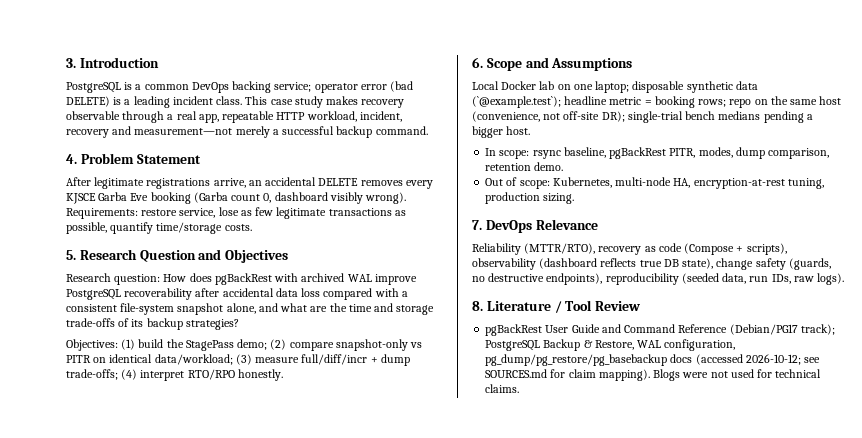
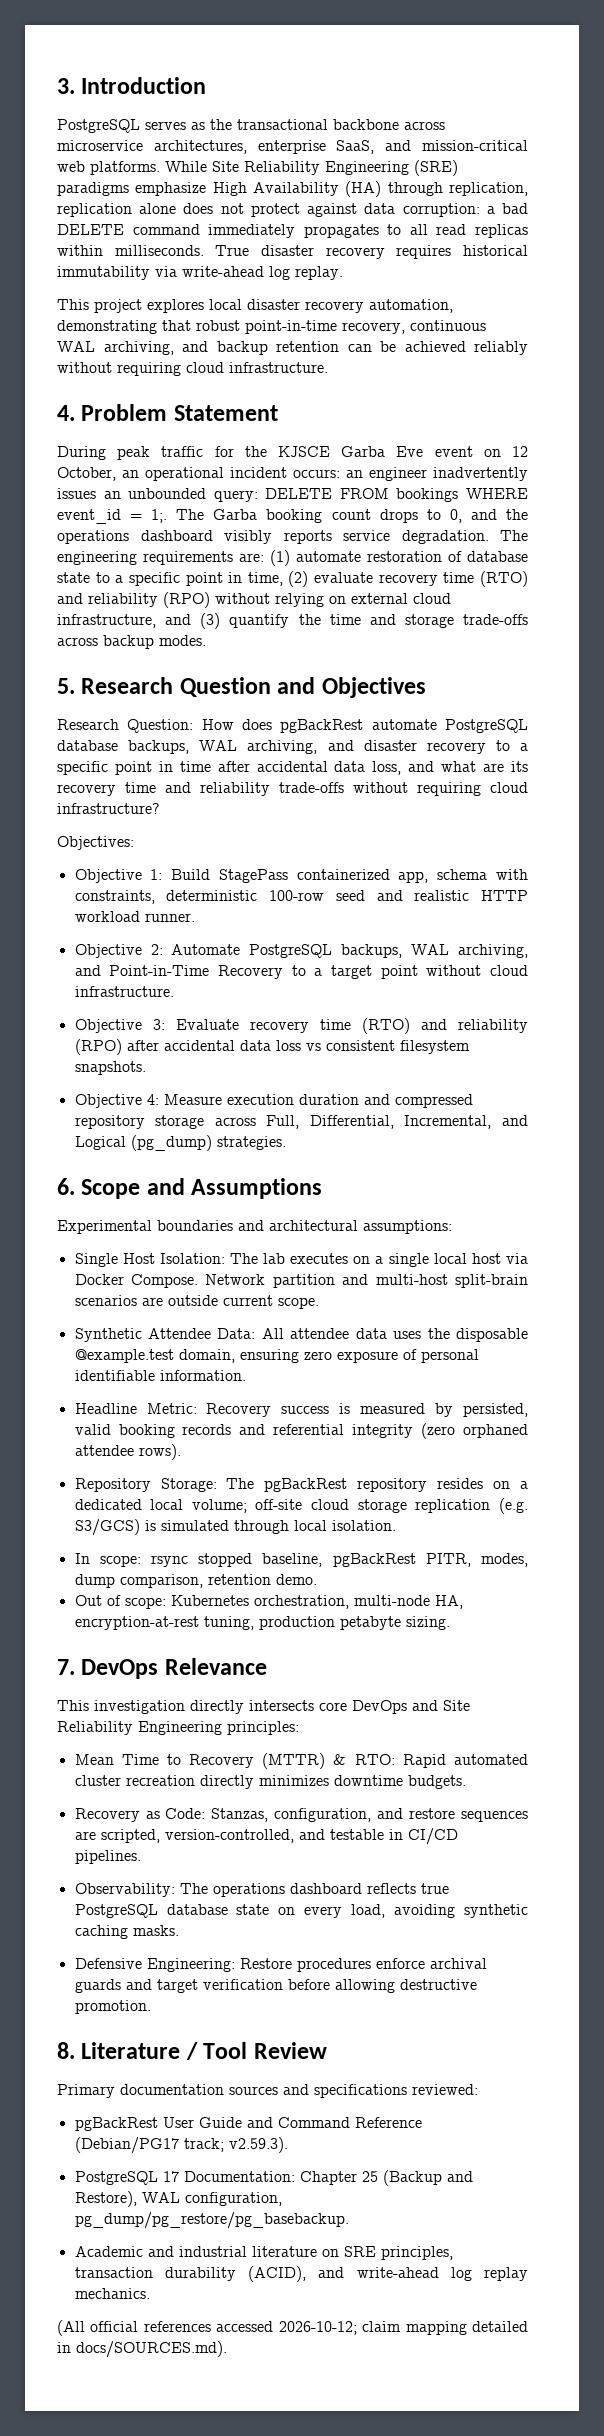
- PostgreSQL is a common DevOps backing service; operator error (bad DELETE) is a leading incident class. This case study makes recovery observable through a real app, repeatable HTTP workload, incident, recovery and measurement—not merely a successful backup command.
+ PostgreSQL serves as the transactional backbone across microservice architectures, enterprise SaaS, and mission-critical web platforms. While Site Reliability Engineering (SRE) paradigms emphasize High Availability (HA) through replication, replication alone does not protect against data corruption: a bad DELETE command immediately propagates to all read replicas within milliseconds. True disaster recovery requires historical immutability via write-ahead log replay.
+ This project explores local disaster recovery automation, demonstrating that robust point-in-time recovery, continuous WAL archiving, and backup retention can be achieved reliably without requiring cloud infrastructure.
  4. Problem Statement
- After legitimate registrations arrive, an accidental DELETE removes every KJSCE Garba Eve booking (Garba count 0, dashboard visibly wrong). Requirements: restore service, lose as few legitimate transactions as possible, quantify time/storage costs.
+ During peak traffic for the KJSCE Garba Eve event on 12 October, an operational incident occurs: an engineer inadvertently issues an unbounded query: DELETE FROM bookings WHERE event_id = 1;. The Garba booking count drops to 0, and the operations dashboard visibly reports service degradation. The engineering requirements are: (1) automate restoration of database state to a specific point in time, (2) evaluate recovery time (RTO) and reliability (RPO) without relying on external cloud infrastructure, and (3) quantify the time and storage trade-offs across backup modes.
- Research question: How does pgBackRest with archived WAL improve PostgreSQL recoverability after accidental data loss compared with a consistent file-system snapshot alone, and what are the time and storage trade-offs of its backup strategies?
- Objectives: (1) build the StagePass demo; (2) compare snapshot-only vs PITR on identical data/workload; (3) measure full/diff/incr + dump trade-offs; (4) interpret RTO/RPO honestly.
+ Research Question: How does pgBackRest automate PostgreSQL database backups, WAL archiving, and disaster recovery to a specific point in time after accidental data loss, and what are its recovery time and reliability trade-offs without requiring cloud infrastructure?
+ Objectives:
+ Objective 1: Build StagePass containerized app, schema with constraints, deterministic 100-row seed and realistic HTTP workload runner.
+ Objective 2: Automate PostgreSQL backups, WAL archiving, and Point-in-Time Recovery to a target point without cloud infrastructure.
+ Objective 3: Evaluate recovery time (RTO) and reliability (RPO) after accidental data loss vs consistent filesystem snapshots.
+ Objective 4: Measure execution duration and compressed repository storage across Full, Differential, Incremental, and Logical (pg_dump) strategies.
  6. Scope and Assumptions
- Local Docker lab on one laptop; disposable synthetic data (`@example.test`); headline metric = booking rows; repo on the same host (convenience, not off-site DR); single-trial bench medians pending a bigger host.
+ Experimental boundaries and architectural assumptions:
+ Single Host Isolation: The lab executes on a single local host via Docker Compose. Network partition and multi-host split-brain scenarios are outside current scope.
+ Synthetic Attendee Data: All attendee data uses the disposable @example.test domain, ensuring zero exposure of personal identifiable information.
+ Headline Metric: Recovery success is measured by persisted, valid booking records and referential integrity (zero orphaned attendee rows).
+ Repository Storage: The pgBackRest repository resides on a dedicated local volume; off-site cloud storage replication (e.g. S3/GCS) is simulated through local isolation.
- In scope: rsync baseline, pgBackRest PITR, modes, dump comparison, retention demo.
+ In scope: rsync stopped baseline, pgBackRest PITR, modes, dump comparison, retention demo.
- Out of scope: Kubernetes, multi-node HA, encryption-at-rest tuning, production sizing.
+ Out of scope: Kubernetes orchestration, multi-node HA, encryption-at-rest tuning, production petabyte sizing.
- Reliability (MTTR/RTO), recovery as code (Compose + scripts), observability (dashboard reflects true DB state), change safety (guards, no destructive endpoints), reproducibility (seeded data, run IDs, raw logs).
+ This investigation directly intersects core DevOps and Site Reliability Engineering principles:
+ Mean Time to Recovery (MTTR) & RTO: Rapid automated cluster recreation directly minimizes downtime budgets.
+ Recovery as Code: Stanzas, configuration, and restore sequences are scripted, version-controlled, and testable in CI/CD pipelines.
+ Observability: The operations dashboard reflects true PostgreSQL database state on every load, avoiding synthetic caching masks.
+ Defensive Engineering: Restore procedures enforce archival guards and target verification before allowing destructive promotion.
+ Primary documentation sources and specifications reviewed:
- pgBackRest User Guide and Command Reference (Debian/PG17 track); PostgreSQL Backup & Restore, WAL configuration, pg_dump/pg_restore/pg_basebackup docs (accessed 2026-10-12; see SOURCES.md for claim mapping). Blogs were not used for technical claims.
+ pgBackRest User Guide and Command Reference (Debian/PG17 track; v2.59.3).
+ PostgreSQL 17 Documentation: Chapter 25 (Backup and Restore), WAL configuration, pg_dump/pg_restore/pg_basebackup.
+ Academic and industrial literature on SRE principles, transaction durability (ACID), and write-ahead log replay mechanics.
+ (All official references accessed 2026-10-12; claim mapping detailed in docs/SOURCES.md).

